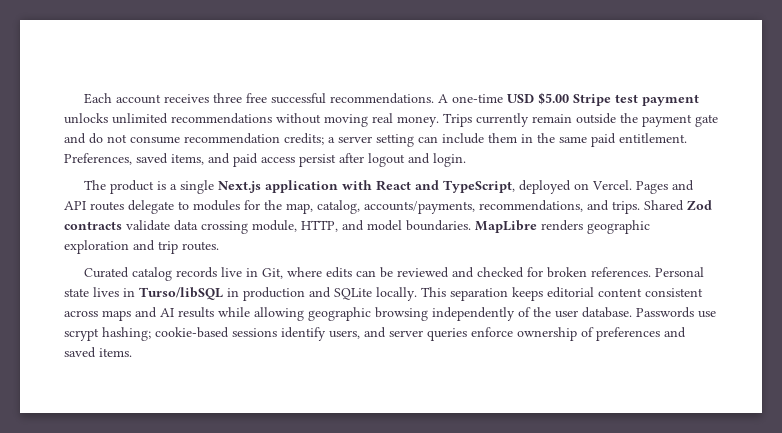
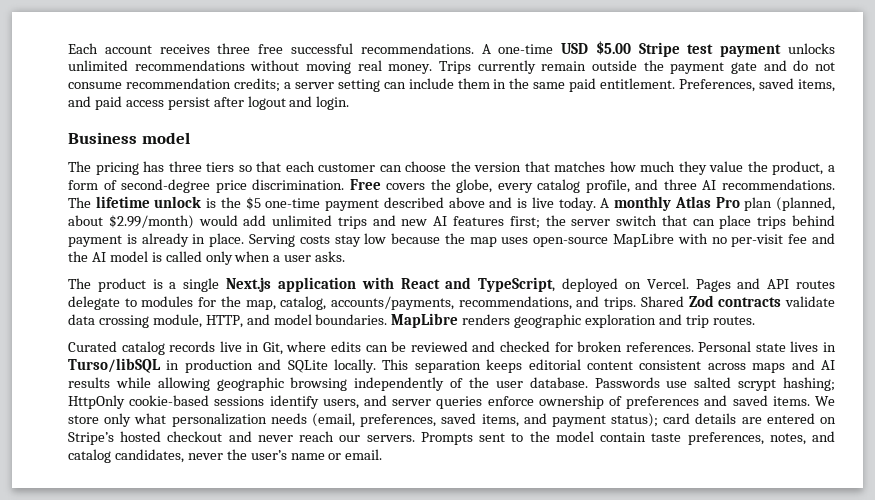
+ Business model
+ The pricing has three tiers so that each customer can choose the version that matches how much they value the product, a form of second-degree price discrimination. Free covers the globe, every catalog profile, and three AI recommendations. The lifetime unlock is the $5 one-time payment described above and is live today. A monthly Atlas Pro plan (planned, about $2.99/month) would add unlimited trips and new AI features first; the server switch that can place trips behind payment is already in place. Serving costs stay low because the map uses open-source MapLibre with no per-visit fee and the AI model is called only when a user asks.
- Passwords use scrypt hashing; cookie-based sessions identify users, and server queries enforce ownership of preferences and saved items.
+ Passwords use salted scrypt hashing; HttpOnly cookie-based sessions identify users, and server queries enforce ownership of preferences and saved items.
+ We store only what personalization needs (email, preferences, saved items, and payment status); card details are entered on Stripe’s hosted checkout and never reach our servers. Prompts sent to the model contain taste preferences, notes, and catalog candidates, never the user’s name or email.

